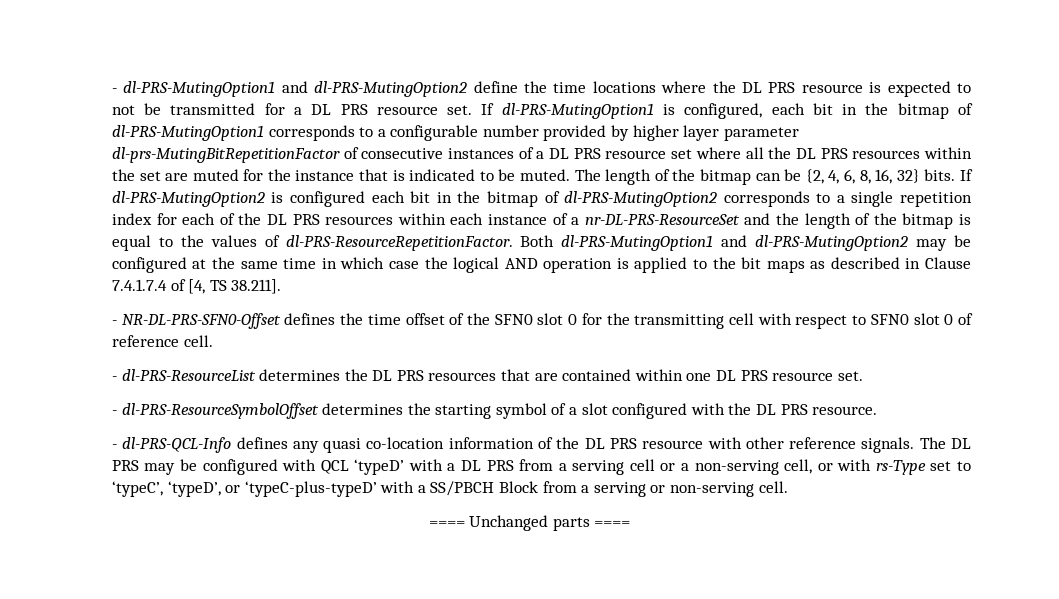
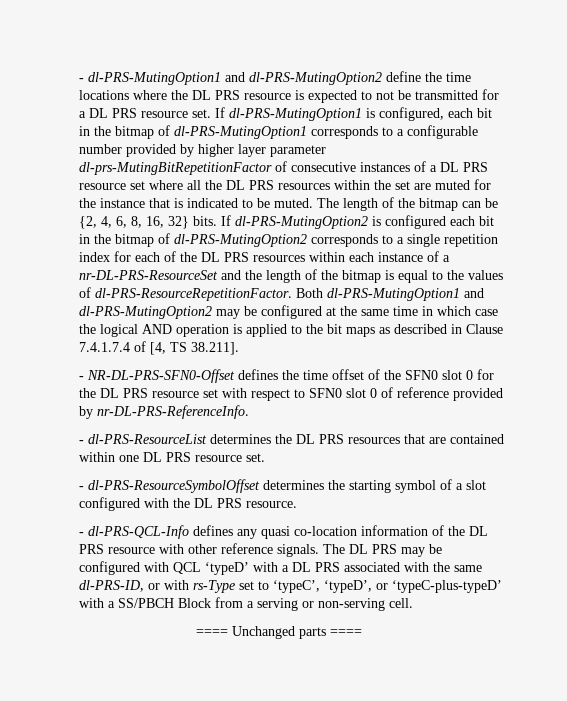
- - NR-DL-PRS-SFN0-Offset defines the time offset of the SFN0 slot 0 for the transmitting cell with respect to SFN0 slot 0 of reference cell.
+ - NR-DL-PRS-SFN0-Offset defines the time offset of the SFN0 slot 0 for the DL PRS resource set with respect to SFN0 slot 0 of reference provided by nr-DL-PRS-ReferenceInfo.
- The DL PRS may be configured with QCL ‘typeD’ with a DL PRS from a serving cell or a non-serving cell, or with rs-Type set to ‘typeC’, ‘typeD’, or ‘typeC-plus-typeD’ with a SS/PBCH Block from a serving or non-serving cell.
+ The DL PRS may be configured with QCL ‘typeD’ with a DL PRS associated with the same dl-PRS-ID, or with rs-Type set to ‘typeC’, ‘typeD’, or ‘typeC-plus-typeD’ with a SS/PBCH Block from a serving or non-serving cell.

